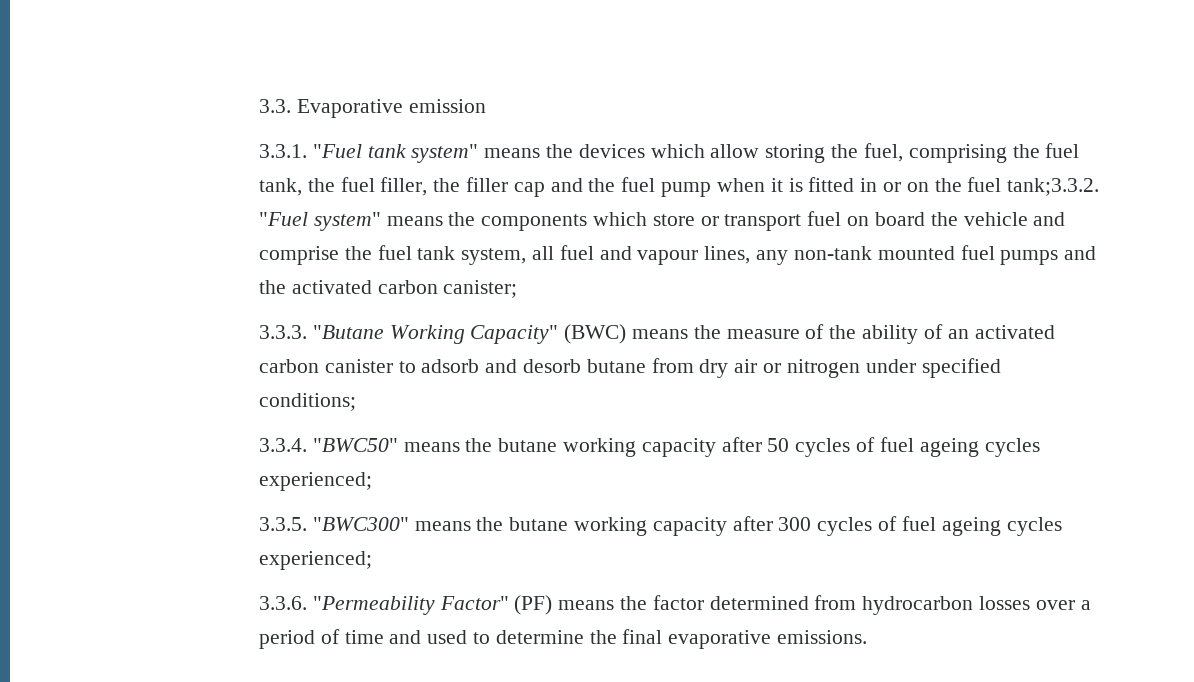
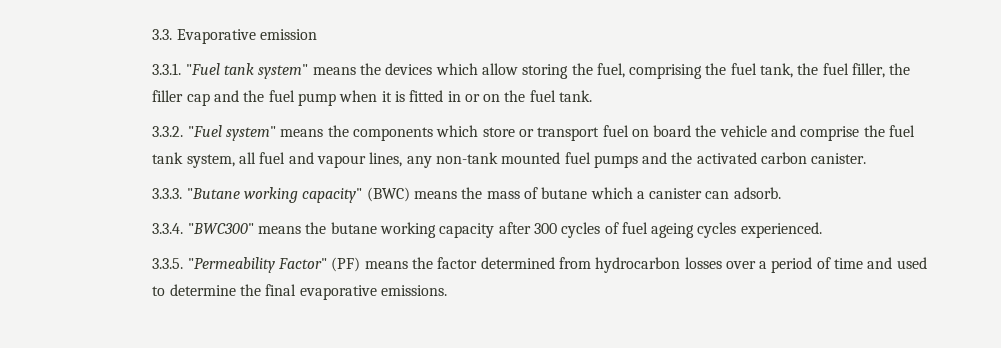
- 3.3.1. "Fuel tank system" means the devices which allow storing the fuel, comprising the fuel tank, the fuel filler, the filler cap and the fuel pump when it is fitted in or on the fuel tank;3.3.2. "Fuel system" means the components which store or transport fuel on board the vehicle and comprise the fuel tank system, all fuel and vapour lines, any non-tank mounted fuel pumps and the activated carbon canister;
+ 3.3.1. "Fuel tank system" means the devices which allow storing the fuel, comprising the fuel tank, the fuel filler, the filler cap and the fuel pump when it is fitted in or on the fuel tank.
+ 3.3.2. "Fuel system" means the components which store or transport fuel on board the vehicle and comprise the fuel tank system, all fuel and vapour lines, any non-tank mounted fuel pumps and the activated carbon canister.
- 3.3.3. "Butane Working Capacity" (BWC) means the measure of the ability of an activated carbon canister to adsorb and desorb butane from dry air or nitrogen under specified conditions;
- 3.3.4. "BWC50" means the butane working capacity after 50 cycles of fuel ageing cycles experienced;
- 3.3.5. "BWC300" means the butane working capacity after 300 cycles of fuel ageing cycles experienced;
- 3.3.6. "Permeability Factor" (PF) means the factor determined from hydrocarbon losses over a period of time and used to determine the final evaporative emissions.
+ 3.3.3. "Butane working capacity" (BWC) means the mass of butane which a canister can adsorb.
+ 3.3.4. "BWC300" means the butane working capacity after 300 cycles of fuel ageing cycles experienced.
+ 3.3.5. "Permeability Factor" (PF) means the factor determined from hydrocarbon losses over a period of time and used to determine the final evaporative emissions.

